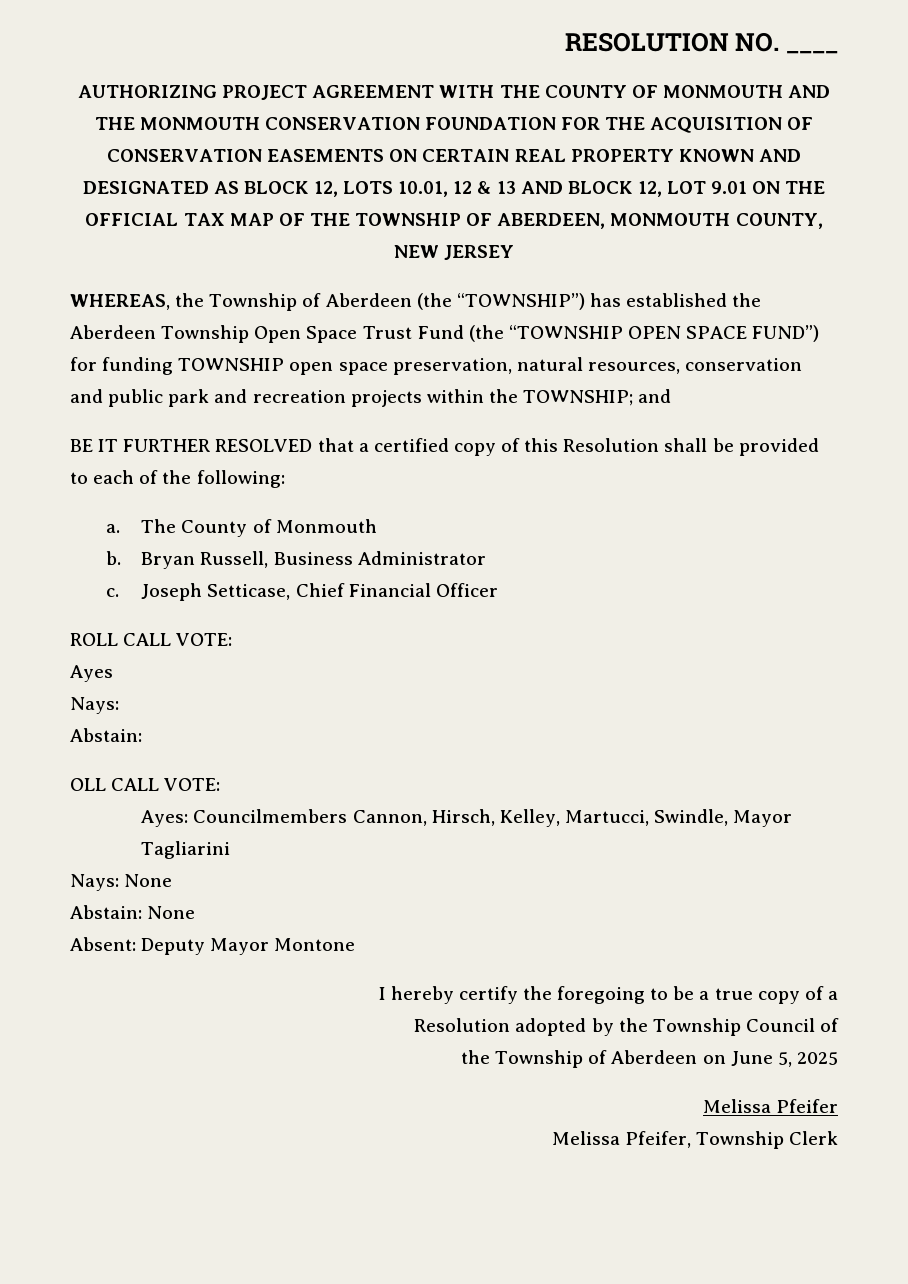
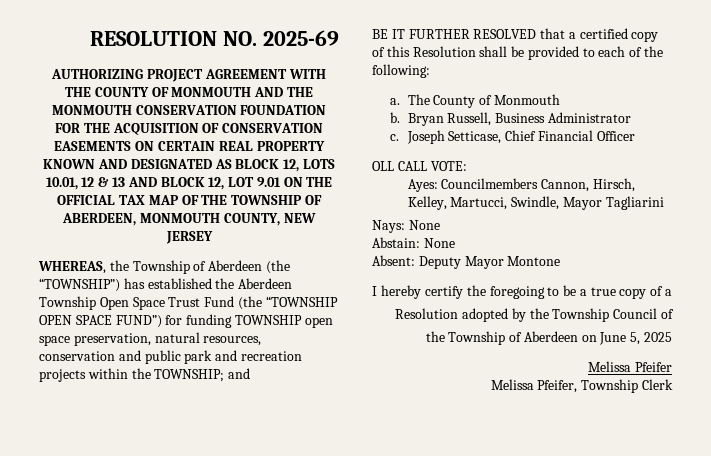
- RESOLUTION NO. ____
+ RESOLUTION NO. 2025-69
- ROLL CALL VOTE:
- Ayes
- Nays:
- Abstain:

